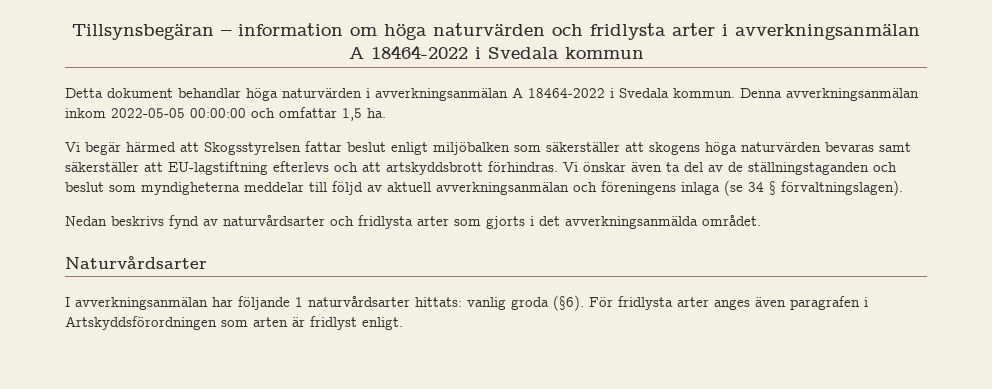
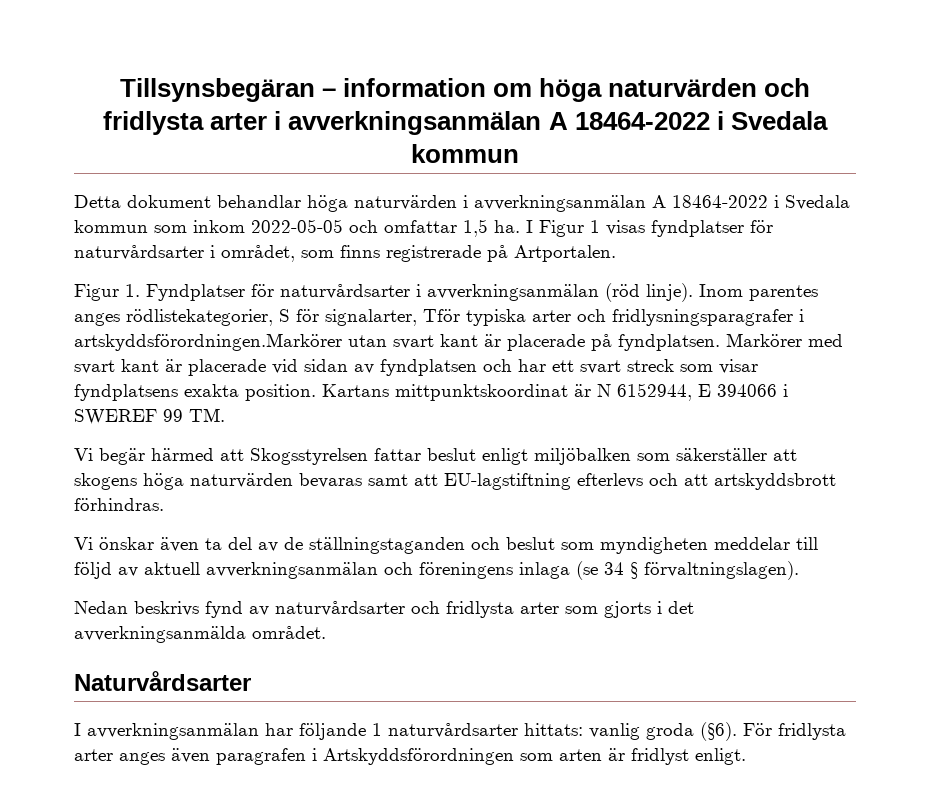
- Detta dokument behandlar höga naturvärden i avverkningsanmälan A 18464-2022 i Svedala kommun. Denna avverkningsanmälan inkom 2022-05-05 00:00:00 och omfattar 1,5 ha.
+ Detta dokument behandlar höga naturvärden i avverkningsanmälan A 18464-2022 i Svedala kommun som inkom 2022-05-05 och omfattar 1,5 ha. I Figur 1 visas fyndplatser för naturvårdsarter i området, som finns registrerade på Artportalen.
+ Figur 1. Fyndplatser för naturvårdsarter i avverkningsanmälan (röd linje). Inom parentes anges rödlistekategorier, S för signalarter, Tför typiska arter och fridlysningsparagrafer i artskyddsförordningen.Markörer utan svart kant är placerade på fyndplatsen. Markörer med svart kant är placerade vid sidan av fyndplatsen och har ett svart streck som visar fyndplatsens exakta position. Kartans mittpunktskoordinat är N 6152944, E 394066 i SWEREF 99 TM.
- Vi begär härmed att Skogsstyrelsen fattar beslut enligt miljöbalken som säkerställer att skogens höga naturvärden bevaras samt säkerställer att EU-lagstiftning efterlevs och att artskyddsbrott förhindras. Vi önskar även ta del av de ställningstaganden och beslut som myndigheterna meddelar till följd av aktuell avverkningsanmälan och föreningens inlaga (se 34 § förvaltningslagen).
+ Vi begär härmed att Skogsstyrelsen fattar beslut enligt miljöbalken som säkerställer att skogens höga naturvärden bevaras samt att EU-lagstiftning efterlevs och att artskyddsbrott förhindras.
+ Vi önskar även ta del av de ställningstaganden och beslut som myndigheten meddelar till följd av aktuell avverkningsanmälan och föreningens inlaga (se 34 § förvaltningslagen).

